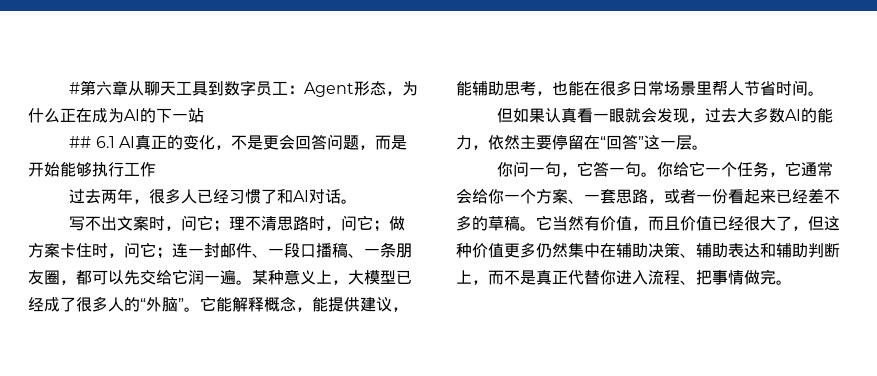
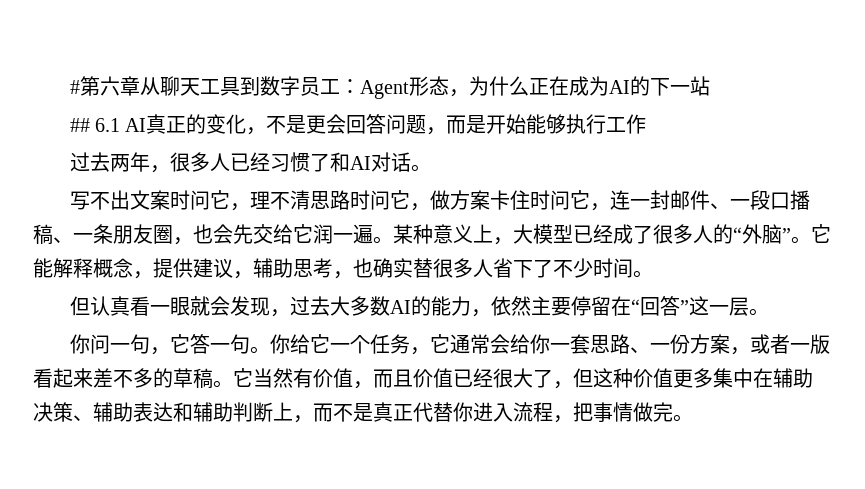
- 写不出文案时，问它；理不清思路时，问它；做方案卡住时，问它；连一封邮件、一段口播稿、一条朋友圈，都可以先交给它润一遍。
+ 写不出文案时问它，理不清思路时问它，做方案卡住时问它，连一封邮件、一段口播稿、一条朋友圈，也会先交给它润一遍。
- 它能解释概念，能提供建议，能辅助思考，也能在很多日常场景里帮人节省时间。
+ 它能解释概念，提供建议，辅助思考，也确实替很多人省下了不少时间。
- 但如果认真看一眼就会发现，过去大多数AI的能力，依然主要停留在“回答”这一层。
+ 但认真看一眼就会发现，过去大多数AI的能力，依然主要停留在“回答”这一层。
- 你给它一个任务，它通常会给你一个方案、一套思路，或者一份看起来已经差不多的草稿。
+ 你给它一个任务，它通常会给你一套思路、一份方案，或者一版看起来差不多的草稿。
- 它当然有价值，而且价值已经很大了，但这种价值更多仍然集中在辅助决策、辅助表达和辅助判断上，而不是真正代替你进入流程、把事情做完。
+ 它当然有价值，而且价值已经很大了，但这种价值更多集中在辅助决策、辅助表达和辅助判断上，而不是真正代替你进入流程，把事情做完。

